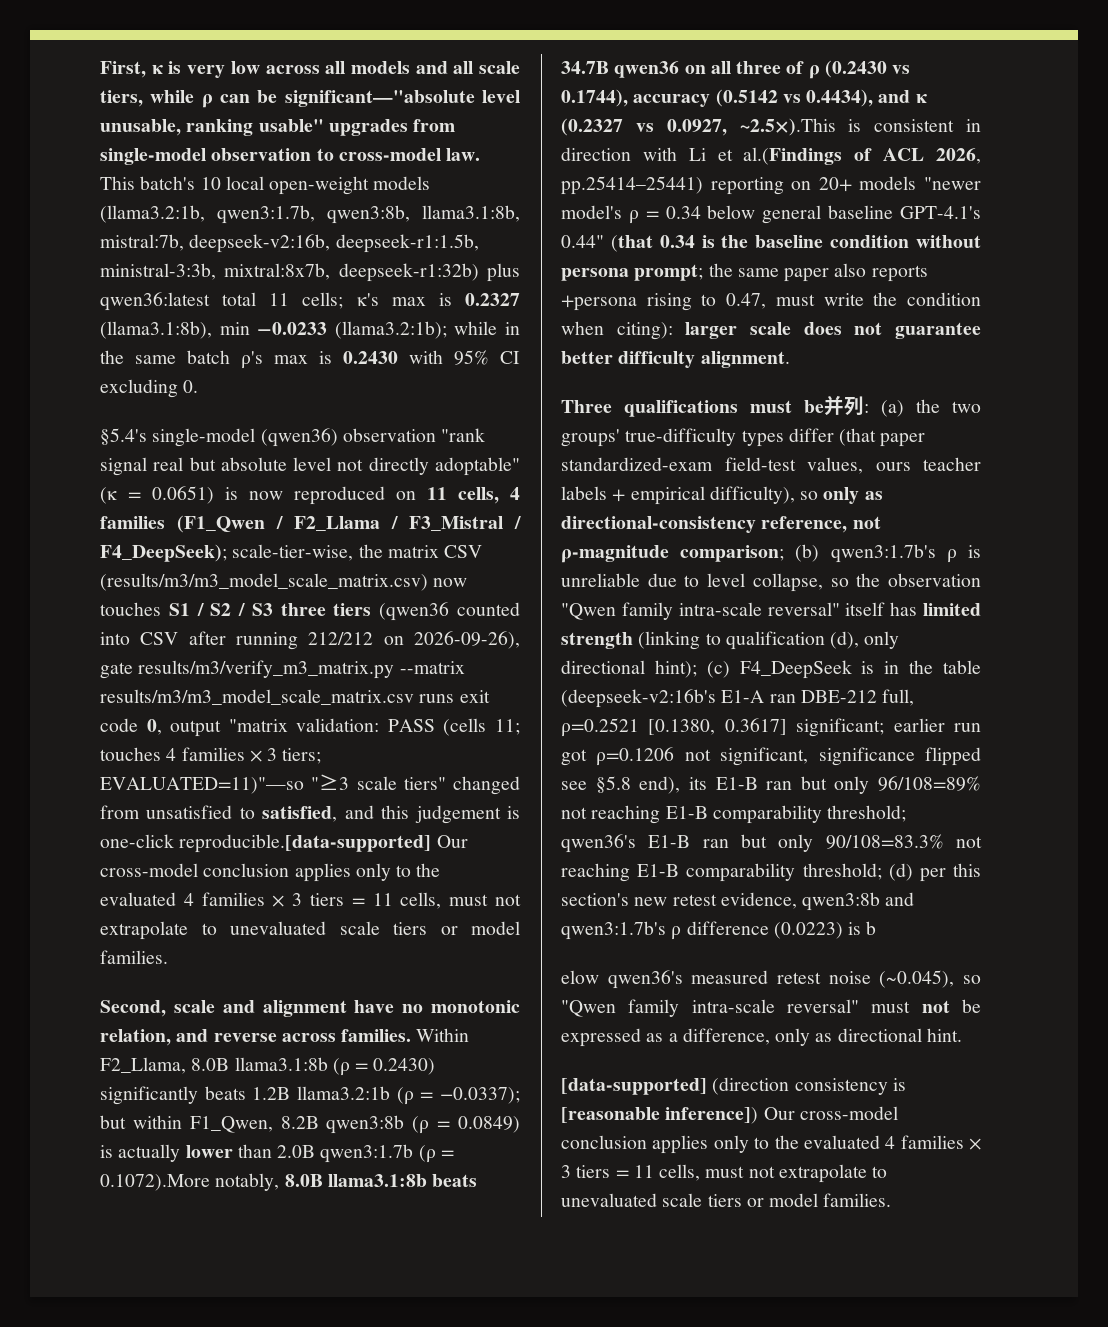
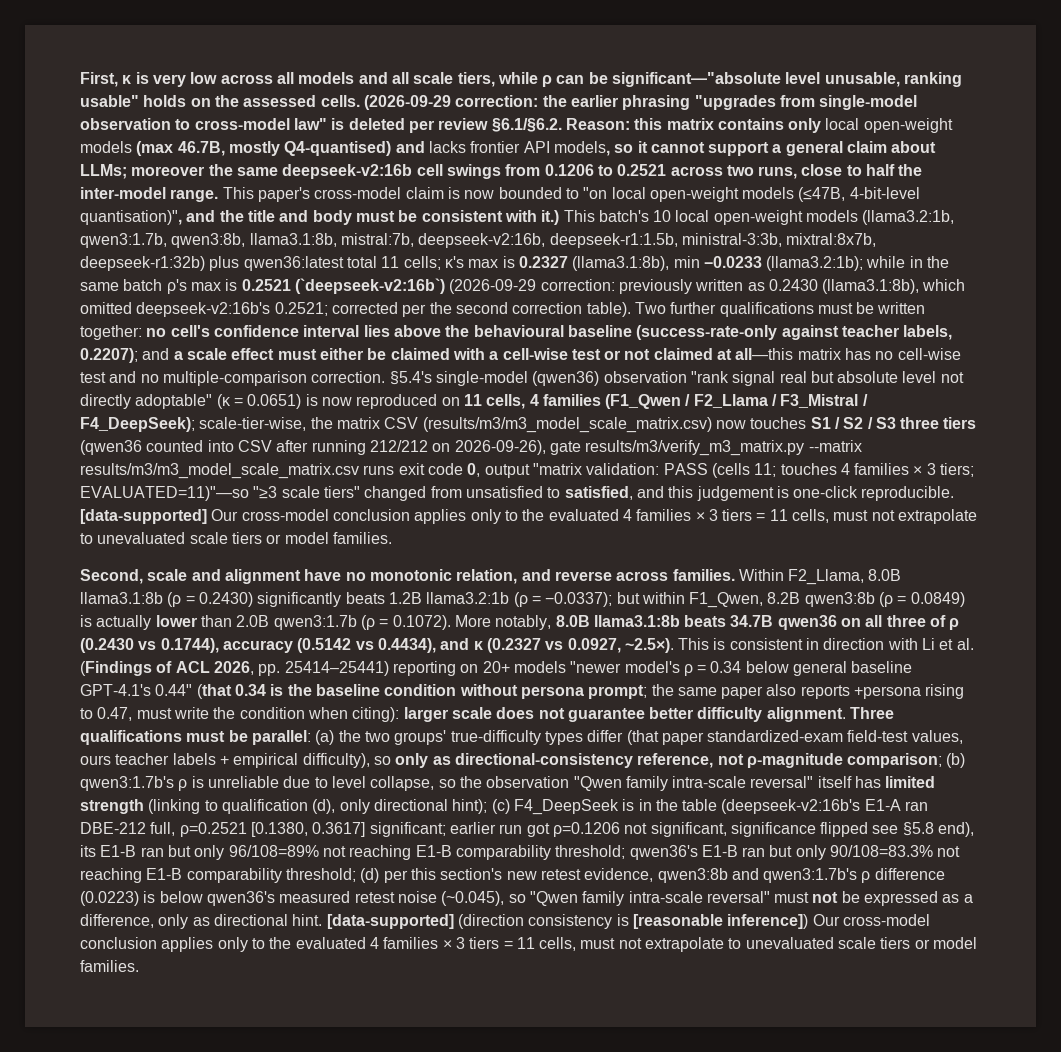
- First, κ is very low across all models and all scale tiers, while ρ can be significant—"absolute level unusable, ranking usable" upgrades from single-model observation to cross-model law.
+ First, κ is very low across all models and all scale tiers, while ρ can be significant—"absolute level unusable, ranking usable" holds on the assessed cells. (2026-09-29 correction: the earlier phrasing "upgrades from single-model observation to cross-model law" is deleted per review §6.1/§6.2. Reason: this matrix contains only local open-weight models (max 46.7B, mostly Q4-quantised) and lacks frontier API models, so it cannot support a general claim about LLMs; moreover the same deepseek-v2:16b cell swings from 0.1206 to 0.2521 across two runs, close to half the inter-model range. This paper's cross-model claim is now bounded to "on local open-weight models (≤47B, 4-bit-level quantisation)", and the title and body must be consistent with it.)
- while in the same batch ρ's max is 0.2430 with 95% CI excluding 0.
- §5.4's single-model (qwen36) observation "rank signal real but absolute level not directly adoptable" (κ = 0.0651) is now reproduced on 11 cells, 4 families (F1_Qwen / F2_Llama / F3_Mistral / F4_DeepSeek);
+ while in the same batch ρ's max is 0.2521 (`deepseek-v2:16b`) (2026-09-29 correction: previously written as 0.2430 (llama3.1:8b), which omitted deepseek-v2:16b's 0.2521; corrected per the second correction table). Two further qualifications must be written together: no cell's confidence interval lies above the behavioural baseline (success-rate-only against teacher labels, 0.2207); and a scale effect must either be claimed with a cell-wise test or not claimed at all—this matrix has no cell-wise test and no multiple-comparison correction. §5.4's single-model (qwen36) observation "rank signal real but absolute level not directly adoptable" (κ = 0.0651) is now reproduced on 11 cells, 4 families (F1_Qwen / F2_Llama / F3_Mistral / F4_DeepSeek);
- EVALUATED=11)"—so "≥3 scale tiers" changed from unsatisfied to satisfied, and this judgement is one-click reproducible.[data-supported] Our cross-model conclusion applies only to the evaluated 4 families × 3 tiers = 11 cells, must not extrapolate to unevaluated scale tiers or model families.
+ EVALUATED=11)"—so "≥3 scale tiers" changed from unsatisfied to satisfied, and this judgement is one-click reproducible. [data-supported] Our cross-model conclusion applies only to the evaluated 4 families × 3 tiers = 11 cells, must not extrapolate to unevaluated scale tiers or model families.
- but within F1_Qwen, 8.2B qwen3:8b (ρ = 0.0849) is actually lower than 2.0B qwen3:1.7b (ρ = 0.1072).More notably, 8.0B llama3.1:8b beats 34.7B qwen36 on all three of ρ (0.2430 vs 0.1744), accuracy (0.5142 vs 0.4434), and κ (0.2327 vs 0.0927, ~2.5×).This is consistent in direction with Li et al.(Findings of ACL 2026, pp.25414–25441) reporting on 20+ models "newer model's ρ = 0.34 below general baseline GPT-4.1's 0.44" (that 0.34 is the baseline condition without persona prompt;
+ but within F1_Qwen, 8.2B qwen3:8b (ρ = 0.0849) is actually lower than 2.0B qwen3:1.7b (ρ = 0.1072). More notably, 8.0B llama3.1:8b beats 34.7B qwen36 on all three of ρ (0.2430 vs 0.1744), accuracy (0.5142 vs 0.4434), and κ (0.2327 vs 0.0927, ~2.5×). This is consistent in direction with Li et al. (Findings of ACL 2026, pp. 25414–25441) reporting on 20+ models "newer model's ρ = 0.34 below general baseline GPT-4.1's 0.44" (that 0.34 is the baseline condition without persona prompt;
- larger scale does not guarantee better difficulty alignment.
- Three qualifications must be并列:
+ larger scale does not guarantee better difficulty alignment. Three qualifications must be parallel:
- (d) per this section's new retest evidence, qwen3:8b and qwen3:1.7b's ρ difference (0.0223) is b
- elow qwen36's measured retest noise (~0.045), so "Qwen family intra-scale reversal" must not be expressed as a difference, only as directional hint.
- [data-supported] (direction consistency is [reasonable inference]) Our cross-model conclusion applies only to the evaluated 4 families × 3 tiers = 11 cells, must not extrapolate to unevaluated scale tiers or model families.
+ (d) per this section's new retest evidence, qwen3:8b and qwen3:1.7b's ρ difference (0.0223) is below qwen36's measured retest noise (~0.045), so "Qwen family intra-scale reversal" must not be expressed as a difference, only as directional hint. [data-supported] (direction consistency is [reasonable inference]) Our cross-model conclusion applies only to the evaluated 4 families × 3 tiers = 11 cells, must not extrapolate to unevaluated scale tiers or model families.

